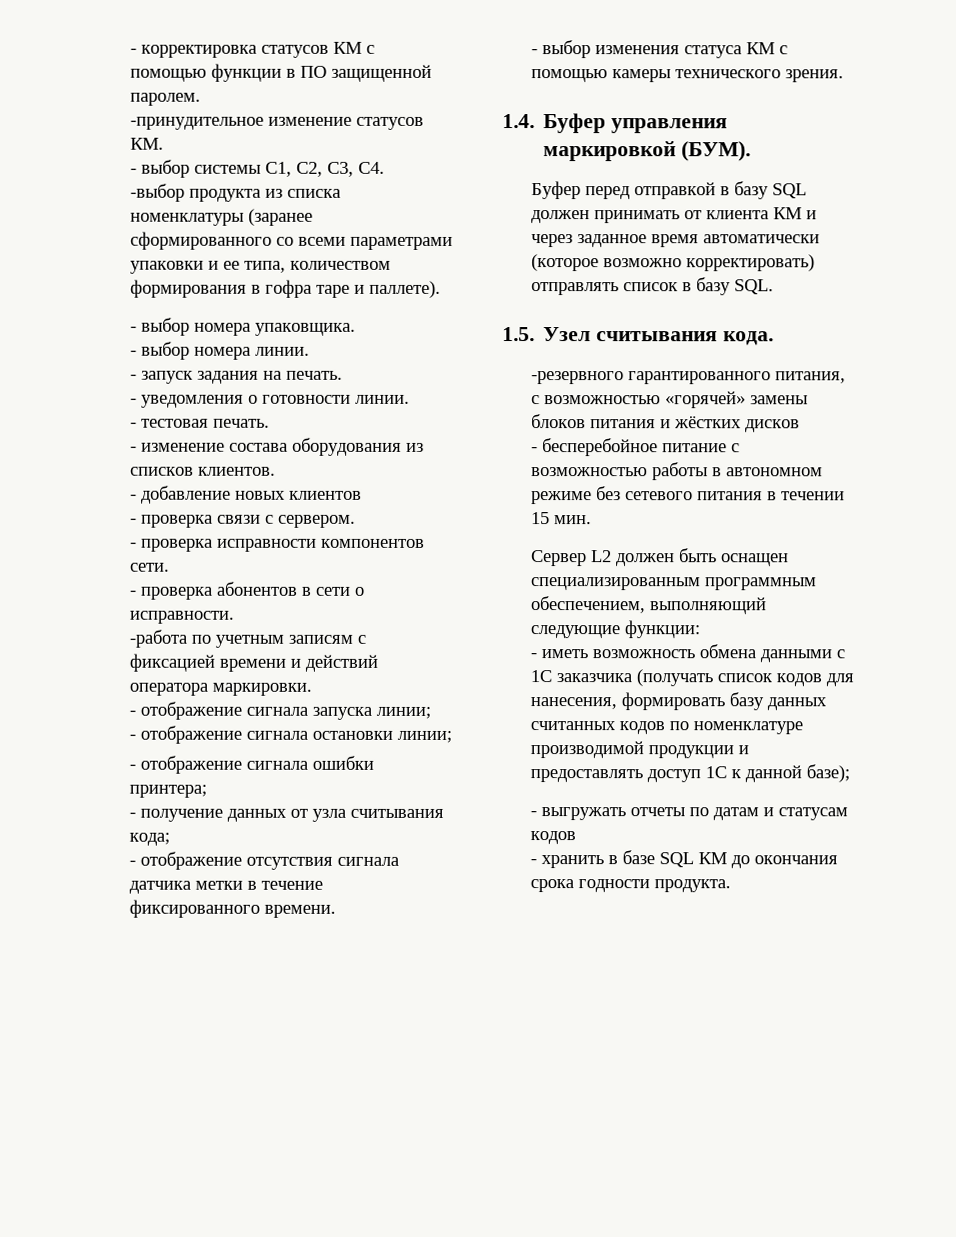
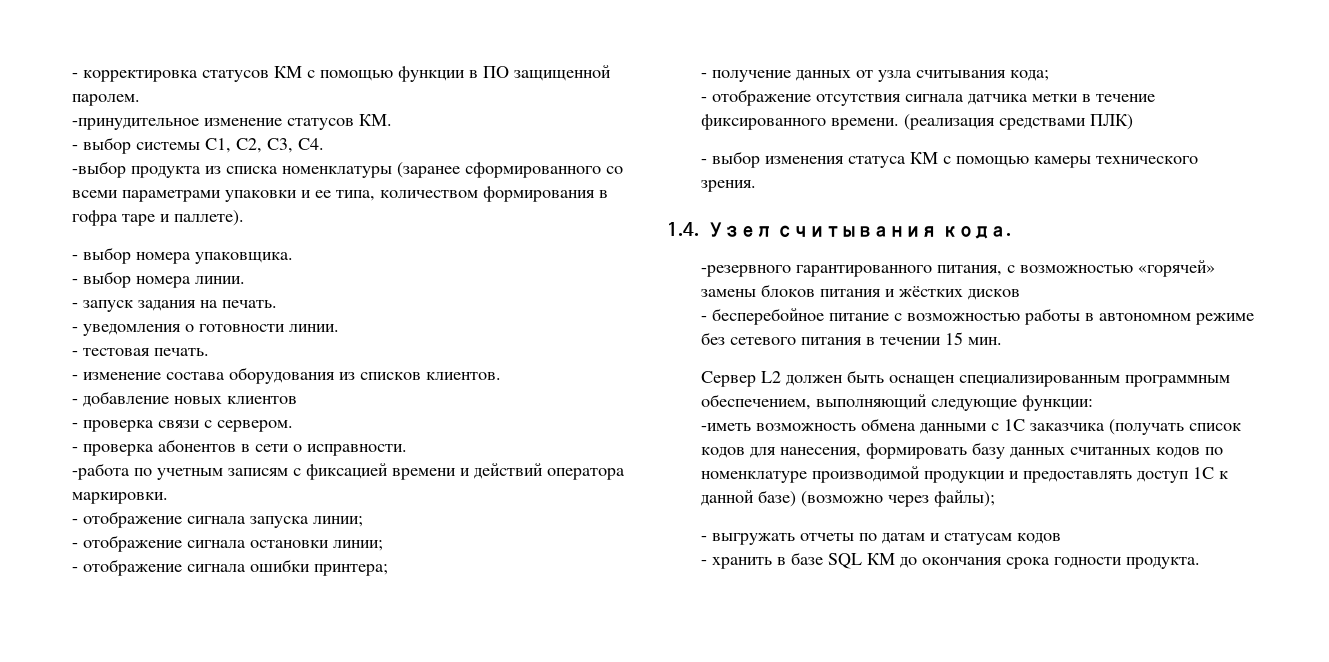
- - проверка исправности компонентов сети.
+ (реализация средствами ПЛК)
- 1.4. Буфер управления маркировкой (БУМ).
- Буфер перед отправкой в базу SQL должен принимать от клиента КМ и через заданное время автоматически (которое возможно корректировать) отправлять список в базу SQL.
- 1.5. Узел считывания кода.
+ 1.4. Узел считывания кода.
- - иметь возможность обмена данными с 1С заказчика (получать список кодов для нанесения, формировать базу данных считанных кодов по номенклатуре производимой продукции и предоставлять доступ 1С к данной базе);
+ -иметь возможность обмена данными с 1С заказчика (получать список кодов для нанесения, формировать базу данных считанных кодов по номенклатуре производимой продукции и предоставлять доступ 1С к данной базе) (возможно через файлы);

